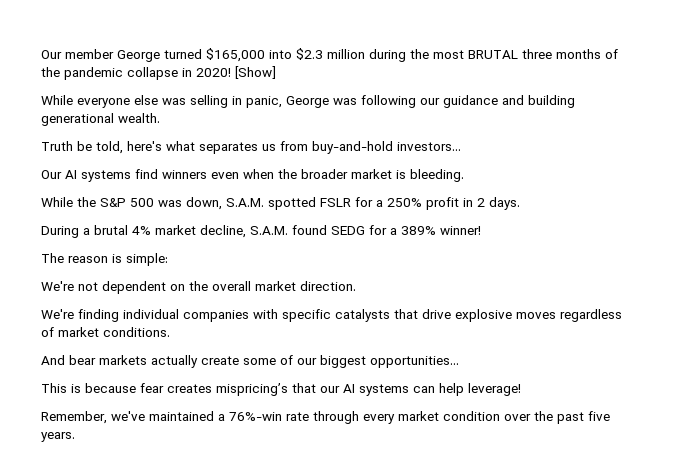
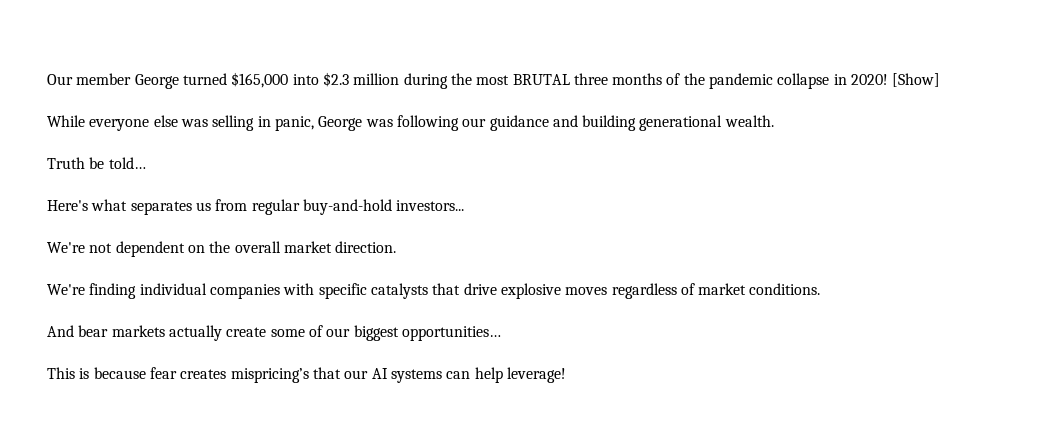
- Truth be told, here's what separates us from buy-and-hold investors...
+ Truth be told…
+ Here's what separates us from regular buy-and-hold investors...
- Our AI systems find winners even when the broader market is bleeding.
- While the S&P 500 was down, S.A.M. spotted FSLR for a 250% profit in 2 days.
- During a brutal 4% market decline, S.A.M. found SEDG for a 389% winner!
- The reason is simple:
- Remember, we've maintained a 76%-win rate through every market condition over the past five years.

